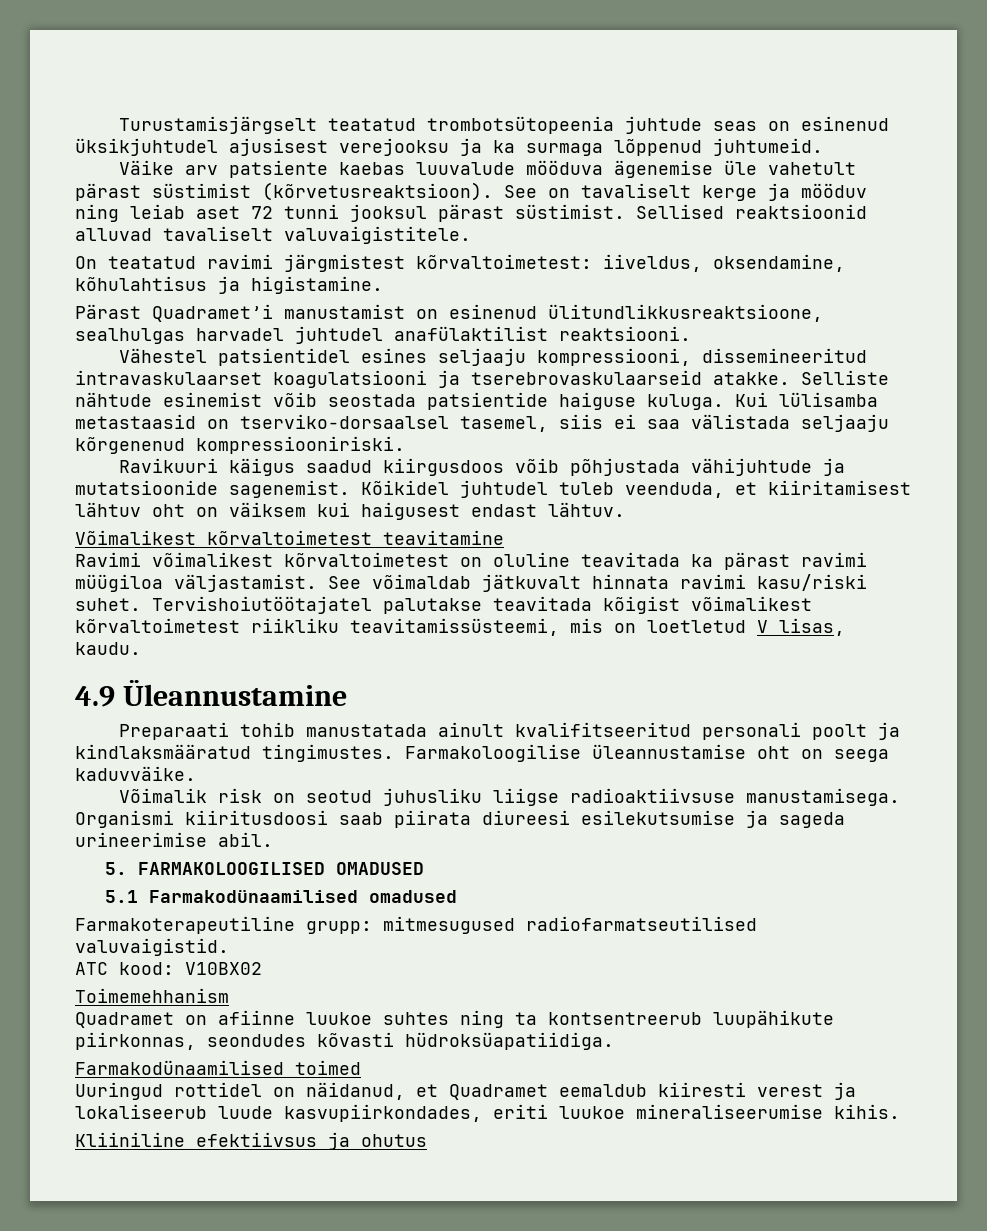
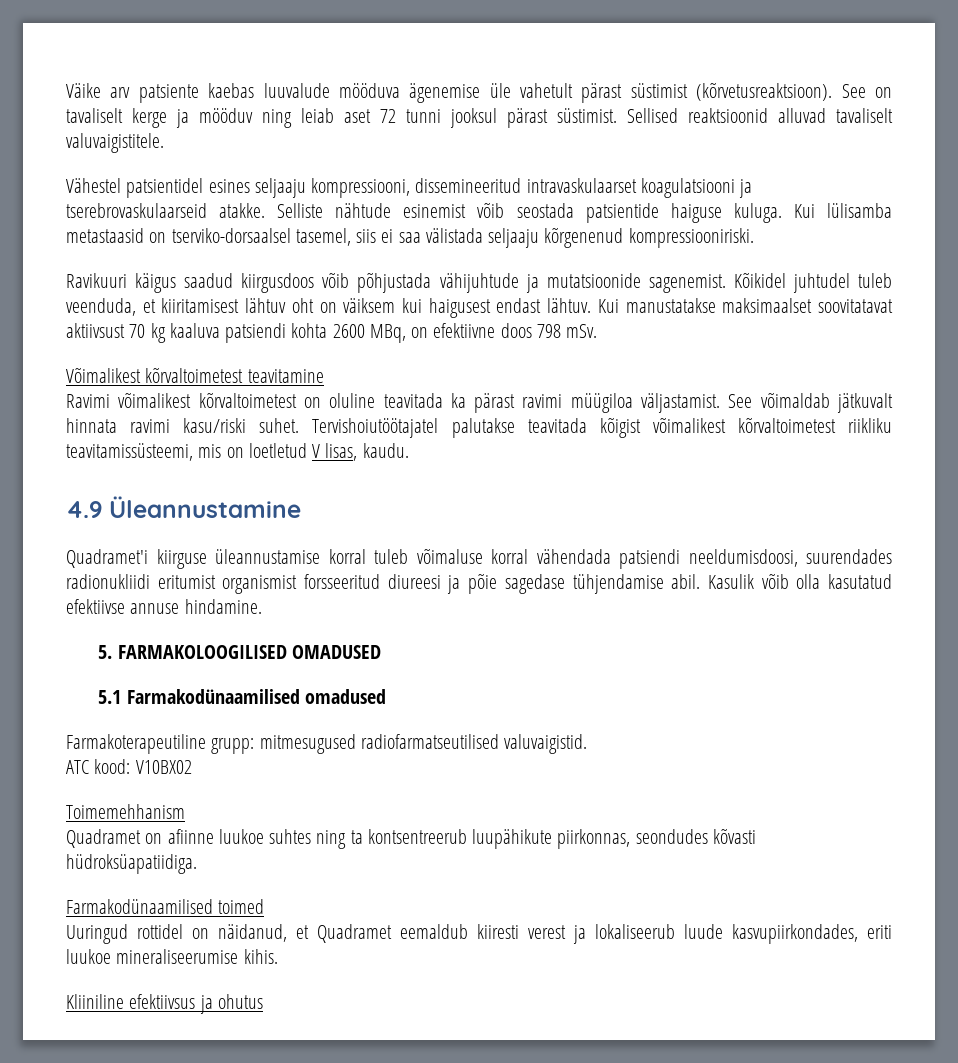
- Turustamisjärgselt teatatud trombotsütopeenia juhtude seas on esinenud üksikjuhtudel ajusisest verejooksu ja ka surmaga lõppenud juhtumeid.
- On teatatud ravimi järgmistest kõrvaltoimetest: iiveldus, oksendamine, kõhulahtisus ja higistamine.
- Pärast Quadramet’i manustamist on esinenud ülitundlikkusreaktsioone, sealhulgas harvadel juhtudel anafülaktilist reaktsiooni.
+ Kui manustatakse maksimaalset soovitatavat aktiivsust 70 kg kaaluva patsiendi kohta 2600 MBq, on efektiivne doos 798 mSv.
- Preparaati tohib manustatada ainult kvalifitseeritud personali poolt ja kindlaksmääratud tingimustes. Farmakoloogilise üleannustamise oht on seega kaduvväike.
- Võimalik risk on seotud juhusliku liigse radioaktiivsuse manustamisega. Organismi kiiritusdoosi saab piirata diureesi esilekutsumise ja sageda urineerimise abil.
+ Quadramet'i kiirguse üleannustamise korral tuleb võimaluse korral vähendada patsiendi neeldumisdoosi, suurendades radionukliidi eritumist organismist forsseeritud diureesi ja põie sagedase tühjendamise abil. Kasulik võib olla kasutatud efektiivse annuse hindamine.

